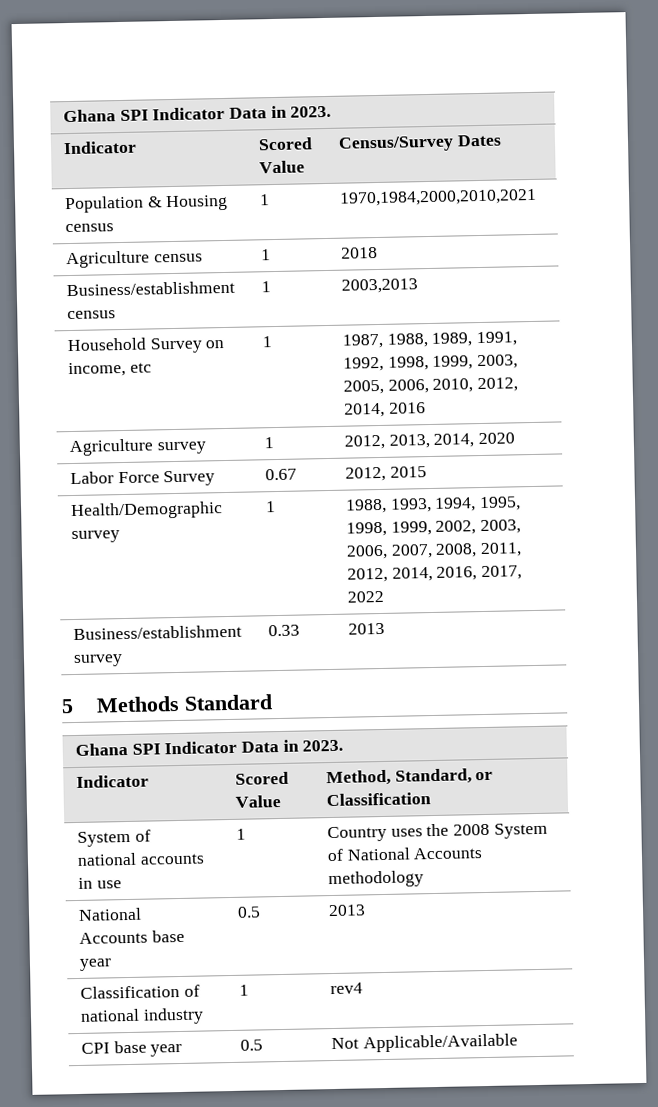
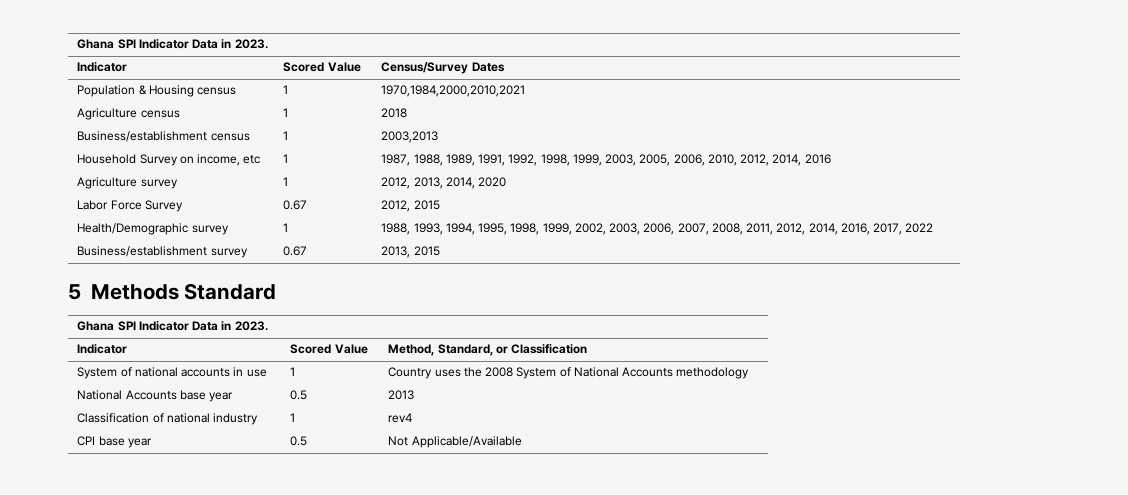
- Business/establishment survey | 0.33 | 2013
+ Business/establishment survey | 0.67 | 2013, 2015

